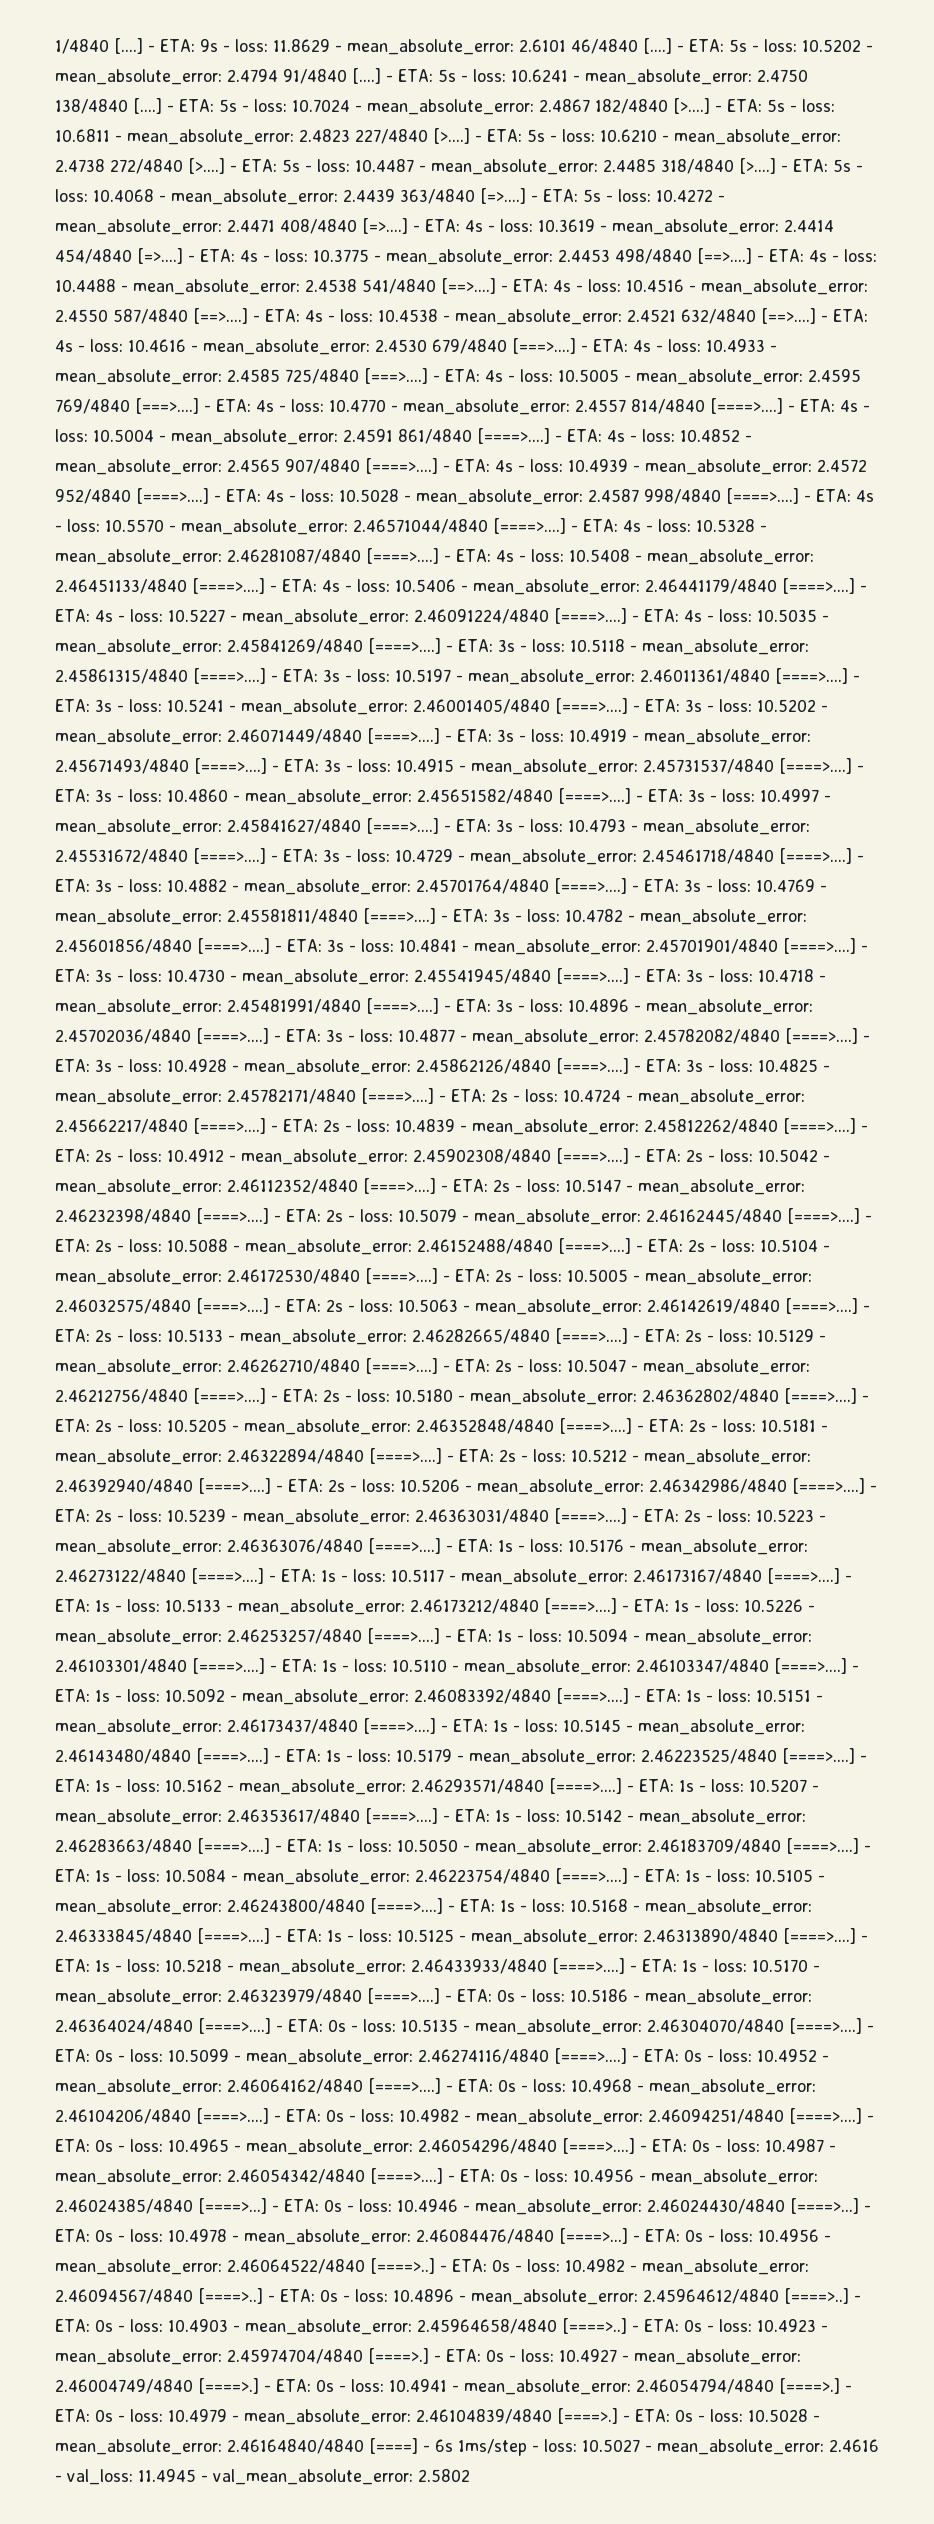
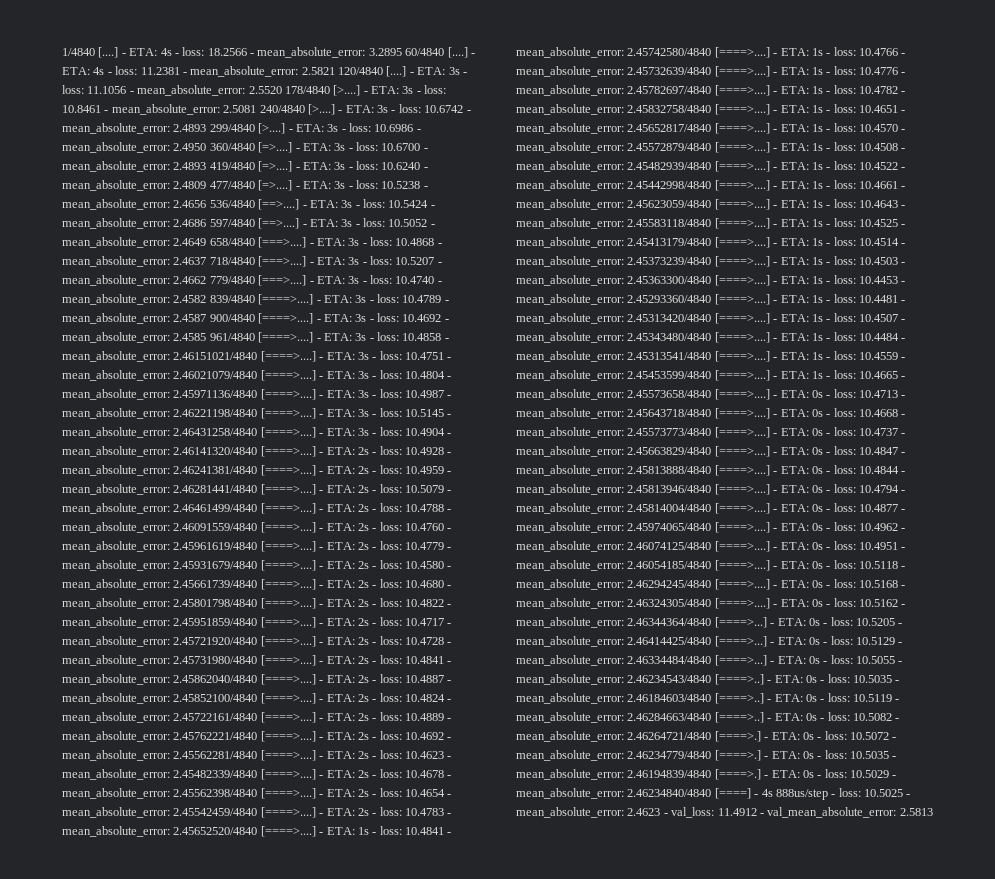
- - ETA: 9s - loss: 11.8629 - mean_absolute_error: 2.6101 46/4840 [....] - ETA: 5s - loss: 10.5202 - mean_absolute_error: 2.4794 91/4840 [....] - ETA: 5s - loss: 10.6241 - mean_absolute_error: 2.4750 138/4840 [....] - ETA: 5s - loss: 10.7024 - mean_absolute_error: 2.4867 182/4840 [>....] - ETA: 5s - loss: 10.6811 - mean_absolute_error: 2.4823 227/4840 [>....] - ETA: 5s - loss: 10.6210 - mean_absolute_error: 2.4738 272/4840 [>....] - ETA: 5s - loss: 10.4487 - mean_absolute_error: 2.4485 318/4840 [>....] - ETA: 5s - loss: 10.4068 - mean_absolute_error: 2.4439 363/4840 [=>....] - ETA: 5s - loss: 10.4272 - mean_absolute_error: 2.4471 408/4840 [=>....] - ETA: 4s - loss: 10.3619 - mean_absolute_error: 2.4414 454/4840 [=>....] - ETA: 4s - loss: 10.3775 - mean_absolute_error: 2.4453 498/4840 [==>....] - ETA: 4s - loss: 10.4488 - mean_absolute_error: 2.4538 541/4840 [==>....] - ETA: 4s - loss: 10.4516 - mean_absolute_error: 2.4550 587/4840 [==>....] - ETA: 4s - loss: 10.4538 - mean_absolute_error: 2.4521 632/4840 [==>....] - ETA: 4s - loss: 10.4616 - mean_absolute_error: 2.4530 679/4840 [===>....] - ETA: 4s - loss: 10.4933 - mean_absolute_error: 2.4585 725/4840 [===>....] - ETA: 4s - loss: 10.5005 - mean_absolute_error: 2.4595 769/4840 [===>....] - ETA: 4s - loss: 10.4770 - mean_absolute_error: 2.4557 814/4840 [====>....] - ETA: 4s - loss: 10.5004 - mean_absolute_error: 2.4591 861/4840 [====>....] - ETA: 4s - loss: 10.4852 - mean_absolute_error: 2.4565 907/4840 [====>....] - ETA: 4s - loss: 10.4939 - mean_absolute_error: 2.4572 952/4840 [====>....] - ETA: 4s - loss: 10.5028 - mean_absolute_error: 2.4587 998/4840 [====>....] - ETA: 4s - loss: 10.5570 - mean_absolute_error: 2.46571044/4840 [====>....] - ETA: 4s - loss: 10.5328 - mean_absolute_error: 2.46281087/4840 [====>....] - ETA: 4s - loss: 10.5408 - mean_absolute_error: 2.46451133/4840 [====>....] - ETA: 4s - loss: 10.5406 - mean_absolute_error: 2.46441179/4840 [====>....] - ETA: 4s - loss: 10.5227 - mean_absolute_error: 2.46091224/4840 [====>....] - ETA: 4s - loss: 10.5035 - mean_absolute_error: 2.45841269/4840 [====>....] - ETA: 3s - loss: 10.5118 - mean_absolute_error: 2.45861315/4840 [====>....] - ETA: 3s - loss: 10.5197 - mean_absolute_error: 2.46011361/4840 [====>....] - ETA: 3s - loss: 10.5241 - mean_absolute_error: 2.46001405/4840 [====>....] - ETA: 3s - loss: 10.5202 - mean_absolute_error: 2.46071449/4840 [====>....] - ETA: 3s - loss: 10.4919 - mean_absolute_error: 2.45671493/4840 [====>....] - ETA: 3s - loss: 10.4915 - mean_absolute_error: 2.45731537/4840 [====>....] - ETA: 3s - loss: 10.4860 - mean_absolute_error: 2.45651582/4840 [====>....] - ETA: 3s - loss: 10.4997 - mean_absolute_error: 2.45841627/4840 [====>....] - ETA: 3s - loss: 10.4793 - mean_absolute_error: 2.45531672/4840 [====>....] - ETA: 3s - loss: 10.4729 - mean_absolute_error: 2.45461718/4840 [====>....] - ETA: 3s - loss: 10.4882 - mean_absolute_error: 2.45701764/4840 [====>....] - ETA: 3s - loss: 10.4769 - mean_absolute_error: 2.45581811/4840 [====>....] - ETA: 3s - loss: 10.4782 - mean_absolute_error: 2.45601856/4840 [====>....] - ETA: 3s - loss: 10.4841 - mean_absolute_error: 2.45701901/4840 [====>....] - ETA: 3s - loss: 10.4730 - mean_absolute_error: 2.45541945/4840 [====>....] - ETA: 3s - loss: 10.4718 - mean_absolute_error: 2.45481991/4840 [====>....] - ETA: 3s - loss: 10.4896 - mean_absolute_error: 2.45702036/4840 [====>....] - ETA: 3s - loss: 10.4877 - mean_absolute_error: 2.45782082/4840 [====>....] - ETA: 3s - loss: 10.4928 - mean_absolute_error: 2.45862126/4840 [====>....] - ETA: 3s - loss: 10.4825 - mean_absolute_error: 2.45782171/4840 [====>....] - ETA: 2s - loss: 10.4724 - mean_absolute_error: 2.45662217/4840 [====>....] - ETA: 2s - loss: 10.4839 - mean_absolute_error: 2.45812262/4840 [====>....] - ETA: 2s - loss: 10.4912 - mean_absolute_error: 2.45902308/4840 [====>....] - ETA: 2s - loss: 10.5042 - mean_absolute_error: 2.46112352/4840 [====>....] - ETA: 2s - loss: 10.5147 - mean_absolute_error: 2.46232398/4840 [====>....]
+ - ETA: 4s - loss: 18.2566 - mean_absolute_error: 3.2895 60/4840 [....] - ETA: 4s - loss: 11.2381 - mean_absolute_error: 2.5821 120/4840 [....] - ETA: 3s - loss: 11.1056 - mean_absolute_error: 2.5520 178/4840 [>....] - ETA: 3s - loss: 10.8461 - mean_absolute_error: 2.5081 240/4840 [>....] - ETA: 3s - loss: 10.6742 - mean_absolute_error: 2.4893 299/4840 [>....] - ETA: 3s - loss: 10.6986 - mean_absolute_error: 2.4950 360/4840 [=>....] - ETA: 3s - loss: 10.6700 - mean_absolute_error: 2.4893 419/4840 [=>....] - ETA: 3s - loss: 10.6240 - mean_absolute_error: 2.4809 477/4840 [=>....] - ETA: 3s - loss: 10.5238 - mean_absolute_error: 2.4656 536/4840 [==>....] - ETA: 3s - loss: 10.5424 - mean_absolute_error: 2.4686 597/4840 [==>....] - ETA: 3s - loss: 10.5052 - mean_absolute_error: 2.4649 658/4840 [===>....] - ETA: 3s - loss: 10.4868 - mean_absolute_error: 2.4637 718/4840 [===>....] - ETA: 3s - loss: 10.5207 - mean_absolute_error: 2.4662 779/4840 [===>....] - ETA: 3s - loss: 10.4740 - mean_absolute_error: 2.4582 839/4840 [====>....] - ETA: 3s - loss: 10.4789 - mean_absolute_error: 2.4587 900/4840 [====>....] - ETA: 3s - loss: 10.4692 - mean_absolute_error: 2.4585 961/4840 [====>....] - ETA: 3s - loss: 10.4858 - mean_absolute_error: 2.46151021/4840 [====>....] - ETA: 3s - loss: 10.4751 - mean_absolute_error: 2.46021079/4840 [====>....] - ETA: 3s - loss: 10.4804 - mean_absolute_error: 2.45971136/4840 [====>....] - ETA: 3s - loss: 10.4987 - mean_absolute_error: 2.46221198/4840 [====>....] - ETA: 3s - loss: 10.5145 - mean_absolute_error: 2.46431258/4840 [====>....] - ETA: 3s - loss: 10.4904 - mean_absolute_error: 2.46141320/4840 [====>....] - ETA: 2s - loss: 10.4928 - mean_absolute_error: 2.46241381/4840 [====>....] - ETA: 2s - loss: 10.4959 - mean_absolute_error: 2.46281441/4840 [====>....]
- - ETA: 2s - loss: 10.5079 - mean_absolute_error: 2.46162445/4840 [====>....] - ETA: 2s - loss: 10.5088 - mean_absolute_error: 2.46152488/4840 [====>....] - ETA: 2s - loss: 10.5104 - mean_absolute_error: 2.46172530/4840 [====>....] - ETA: 2s - loss: 10.5005 - mean_absolute_error: 2.46032575/4840 [====>....] - ETA: 2s - loss: 10.5063 - mean_absolute_error: 2.46142619/4840 [====>....] - ETA: 2s - loss: 10.5133 - mean_absolute_error: 2.46282665/4840 [====>....] - ETA: 2s - loss: 10.5129 - mean_absolute_error: 2.46262710/4840 [====>....] - ETA: 2s - loss: 10.5047 - mean_absolute_error: 2.46212756/4840 [====>....] - ETA: 2s - loss: 10.5180 - mean_absolute_error: 2.46362802/4840 [====>....] - ETA: 2s - loss: 10.5205 - mean_absolute_error: 2.46352848/4840 [====>....] - ETA: 2s - loss: 10.5181 - mean_absolute_error: 2.46322894/4840 [====>....] - ETA: 2s - loss: 10.5212 - mean_absolute_error: 2.46392940/4840 [====>....] - ETA: 2s - loss: 10.5206 - mean_absolute_error: 2.46342986/4840 [====>....] - ETA: 2s - loss: 10.5239 - mean_absolute_error: 2.46363031/4840 [====>....] - ETA: 2s - loss: 10.5223 - mean_absolute_error: 2.46363076/4840 [====>....] - ETA: 1s - loss: 10.5176 - mean_absolute_error: 2.46273122/4840 [====>....] - ETA: 1s - loss: 10.5117 - mean_absolute_error: 2.46173167/4840 [====>....] - ETA: 1s - loss: 10.5133 - mean_absolute_error: 2.46173212/4840 [====>....] - ETA: 1s - loss: 10.5226 - mean_absolute_error: 2.46253257/4840 [====>....] - ETA: 1s - loss: 10.5094 - mean_absolute_error: 2.46103301/4840 [====>....] - ETA: 1s - loss: 10.5110 - mean_absolute_error: 2.46103347/4840 [====>....] - ETA: 1s - loss: 10.5092 - mean_absolute_error: 2.46083392/4840 [====>....] - ETA: 1s - loss: 10.5151 - mean_absolute_error: 2.46173437/4840 [====>....] - ETA: 1s - loss: 10.5145 - mean_absolute_error: 2.46143480/4840 [====>....] - ETA: 1s - loss: 10.5179 - mean_absolute_error: 2.46223525/4840 [====>....] - ETA: 1s - loss: 10.5162 - mean_absolute_error: 2.46293571/4840 [====>....] - ETA: 1s - loss: 10.5207 - mean_absolute_error: 2.46353617/4840 [====>....] - ETA: 1s - loss: 10.5142 - mean_absolute_error: 2.46283663/4840 [====>....] - ETA: 1s - loss: 10.5050 - mean_absolute_error: 2.46183709/4840 [====>....] - ETA: 1s - loss: 10.5084 - mean_absolute_error: 2.46223754/4840 [====>....] - ETA: 1s - loss: 10.5105 - mean_absolute_error: 2.46243800/4840 [====>....] - ETA: 1s - loss: 10.5168 - mean_absolute_error: 2.46333845/4840 [====>....] - ETA: 1s - loss: 10.5125 - mean_absolute_error: 2.46313890/4840 [====>....] - ETA: 1s - loss: 10.5218 - mean_absolute_error: 2.46433933/4840 [====>....] - ETA: 1s - loss: 10.5170 - mean_absolute_error: 2.46323979/4840 [====>....] - ETA: 0s - loss: 10.5186 - mean_absolute_error: 2.46364024/4840 [====>....] - ETA: 0s - loss: 10.5135 - mean_absolute_error: 2.46304070/4840 [====>....] - ETA: 0s - loss: 10.5099 - mean_absolute_error: 2.46274116/4840 [====>....] - ETA: 0s - loss: 10.4952 - mean_absolute_error: 2.46064162/4840 [====>....] - ETA: 0s - loss: 10.4968 - mean_absolute_error: 2.46104206/4840 [====>....] - ETA: 0s - loss: 10.4982 - mean_absolute_error: 2.46094251/4840 [====>....] - ETA: 0s - loss: 10.4965 - mean_absolute_error: 2.46054296/4840 [====>....] - ETA: 0s - loss: 10.4987 - mean_absolute_error: 2.46054342/4840 [====>....] - ETA: 0s - loss: 10.4956 - mean_absolute_error: 2.46024385/4840 [====>...] - ETA: 0s - loss: 10.4946 - mean_absolute_error: 2.46024430/4840 [====>...] - ETA: 0s - loss: 10.4978 - mean_absolute_error: 2.46084476/4840 [====>...] - ETA: 0s - loss: 10.4956 - mean_absolute_error: 2.46064522/4840 [====>..] - ETA: 0s - loss: 10.4982 - mean_absolute_error: 2.46094567/4840 [====>..] - ETA: 0s - loss: 10.4896 - mean_absolute_error: 2.45964612/4840 [====>..] - ETA: 0s - loss: 10.4903 - mean_absolute_error: 2.45964658/4840 [====>..] - ETA: 0s - loss: 10.4923 - mean_absolute_error: 2.45974704/4840 [====>.] - ETA: 0s - loss: 10.4927 - mean_absolute_error: 2.46004749/4840 [====>.] - ETA: 0s - loss: 10.4941 - mean_absolute_error: 2.46054794/4840 [====>.] - ETA: 0s - loss: 10.4979 - mean_absolute_error: 2.46104839/4840 [====>.] - ETA: 0s - loss: 10.5028 - mean_absolute_error: 2.46164840/4840 [====] - 6s 1ms/step - loss: 10.5027 - mean_absolute_error: 2.4616 - val_loss: 11.4945 - val_mean_absolute_error: 2.5802
+ - ETA: 2s - loss: 10.5079 - mean_absolute_error: 2.46461499/4840 [====>....] - ETA: 2s - loss: 10.4788 - mean_absolute_error: 2.46091559/4840 [====>....] - ETA: 2s - loss: 10.4760 - mean_absolute_error: 2.45961619/4840 [====>....] - ETA: 2s - loss: 10.4779 - mean_absolute_error: 2.45931679/4840 [====>....] - ETA: 2s - loss: 10.4580 - mean_absolute_error: 2.45661739/4840 [====>....] - ETA: 2s - loss: 10.4680 - mean_absolute_error: 2.45801798/4840 [====>....] - ETA: 2s - loss: 10.4822 - mean_absolute_error: 2.45951859/4840 [====>....] - ETA: 2s - loss: 10.4717 - mean_absolute_error: 2.45721920/4840 [====>....] - ETA: 2s - loss: 10.4728 - mean_absolute_error: 2.45731980/4840 [====>....] - ETA: 2s - loss: 10.4841 - mean_absolute_error: 2.45862040/4840 [====>....] - ETA: 2s - loss: 10.4887 - mean_absolute_error: 2.45852100/4840 [====>....] - ETA: 2s - loss: 10.4824 - mean_absolute_error: 2.45722161/4840 [====>....] - ETA: 2s - loss: 10.4889 - mean_absolute_error: 2.45762221/4840 [====>....] - ETA: 2s - loss: 10.4692 - mean_absolute_error: 2.45562281/4840 [====>....] - ETA: 2s - loss: 10.4623 - mean_absolute_error: 2.45482339/4840 [====>....] - ETA: 2s - loss: 10.4678 - mean_absolute_error: 2.45562398/4840 [====>....] - ETA: 2s - loss: 10.4654 - mean_absolute_error: 2.45542459/4840 [====>....] - ETA: 2s - loss: 10.4783 - mean_absolute_error: 2.45652520/4840 [====>....] - ETA: 1s - loss: 10.4841 - mean_absolute_error: 2.45742580/4840 [====>....] - ETA: 1s - loss: 10.4766 - mean_absolute_error: 2.45732639/4840 [====>....] - ETA: 1s - loss: 10.4776 - mean_absolute_error: 2.45782697/4840 [====>....] - ETA: 1s - loss: 10.4782 - mean_absolute_error: 2.45832758/4840 [====>....] - ETA: 1s - loss: 10.4651 - mean_absolute_error: 2.45652817/4840 [====>....] - ETA: 1s - loss: 10.4570 - mean_absolute_error: 2.45572879/4840 [====>....] - ETA: 1s - loss: 10.4508 - mean_absolute_error: 2.45482939/4840 [====>....] - ETA: 1s - loss: 10.4522 - mean_absolute_error: 2.45442998/4840 [====>....] - ETA: 1s - loss: 10.4661 - mean_absolute_error: 2.45623059/4840 [====>....] - ETA: 1s - loss: 10.4643 - mean_absolute_error: 2.45583118/4840 [====>....] - ETA: 1s - loss: 10.4525 - mean_absolute_error: 2.45413179/4840 [====>....] - ETA: 1s - loss: 10.4514 - mean_absolute_error: 2.45373239/4840 [====>....] - ETA: 1s - loss: 10.4503 - mean_absolute_error: 2.45363300/4840 [====>....] - ETA: 1s - loss: 10.4453 - mean_absolute_error: 2.45293360/4840 [====>....] - ETA: 1s - loss: 10.4481 - mean_absolute_error: 2.45313420/4840 [====>....] - ETA: 1s - loss: 10.4507 - mean_absolute_error: 2.45343480/4840 [====>....] - ETA: 1s - loss: 10.4484 - mean_absolute_error: 2.45313541/4840 [====>....] - ETA: 1s - loss: 10.4559 - mean_absolute_error: 2.45453599/4840 [====>....] - ETA: 1s - loss: 10.4665 - mean_absolute_error: 2.45573658/4840 [====>....] - ETA: 0s - loss: 10.4713 - mean_absolute_error: 2.45643718/4840 [====>....] - ETA: 0s - loss: 10.4668 - mean_absolute_error: 2.45573773/4840 [====>....] - ETA: 0s - loss: 10.4737 - mean_absolute_error: 2.45663829/4840 [====>....] - ETA: 0s - loss: 10.4847 - mean_absolute_error: 2.45813888/4840 [====>....] - ETA: 0s - loss: 10.4844 - mean_absolute_error: 2.45813946/4840 [====>....] - ETA: 0s - loss: 10.4794 - mean_absolute_error: 2.45814004/4840 [====>....] - ETA: 0s - loss: 10.4877 - mean_absolute_error: 2.45974065/4840 [====>....] - ETA: 0s - loss: 10.4962 - mean_absolute_error: 2.46074125/4840 [====>....] - ETA: 0s - loss: 10.4951 - mean_absolute_error: 2.46054185/4840 [====>....] - ETA: 0s - loss: 10.5118 - mean_absolute_error: 2.46294245/4840 [====>....] - ETA: 0s - loss: 10.5168 - mean_absolute_error: 2.46324305/4840 [====>....] - ETA: 0s - loss: 10.5162 - mean_absolute_error: 2.46344364/4840 [====>...] - ETA: 0s - loss: 10.5205 - mean_absolute_error: 2.46414425/4840 [====>...] - ETA: 0s - loss: 10.5129 - mean_absolute_error: 2.46334484/4840 [====>...] - ETA: 0s - loss: 10.5055 - mean_absolute_error: 2.46234543/4840 [====>..] - ETA: 0s - loss: 10.5035 - mean_absolute_error: 2.46184603/4840 [====>..] - ETA: 0s - loss: 10.5119 - mean_absolute_error: 2.46284663/4840 [====>..] - ETA: 0s - loss: 10.5082 - mean_absolute_error: 2.46264721/4840 [====>.] - ETA: 0s - loss: 10.5072 - mean_absolute_error: 2.46234779/4840 [====>.] - ETA: 0s - loss: 10.5035 - mean_absolute_error: 2.46194839/4840 [====>.] - ETA: 0s - loss: 10.5029 - mean_absolute_error: 2.46234840/4840 [====] - 4s 888us/step - loss: 10.5025 - mean_absolute_error: 2.4623 - val_loss: 11.4912 - val_mean_absolute_error: 2.5813

